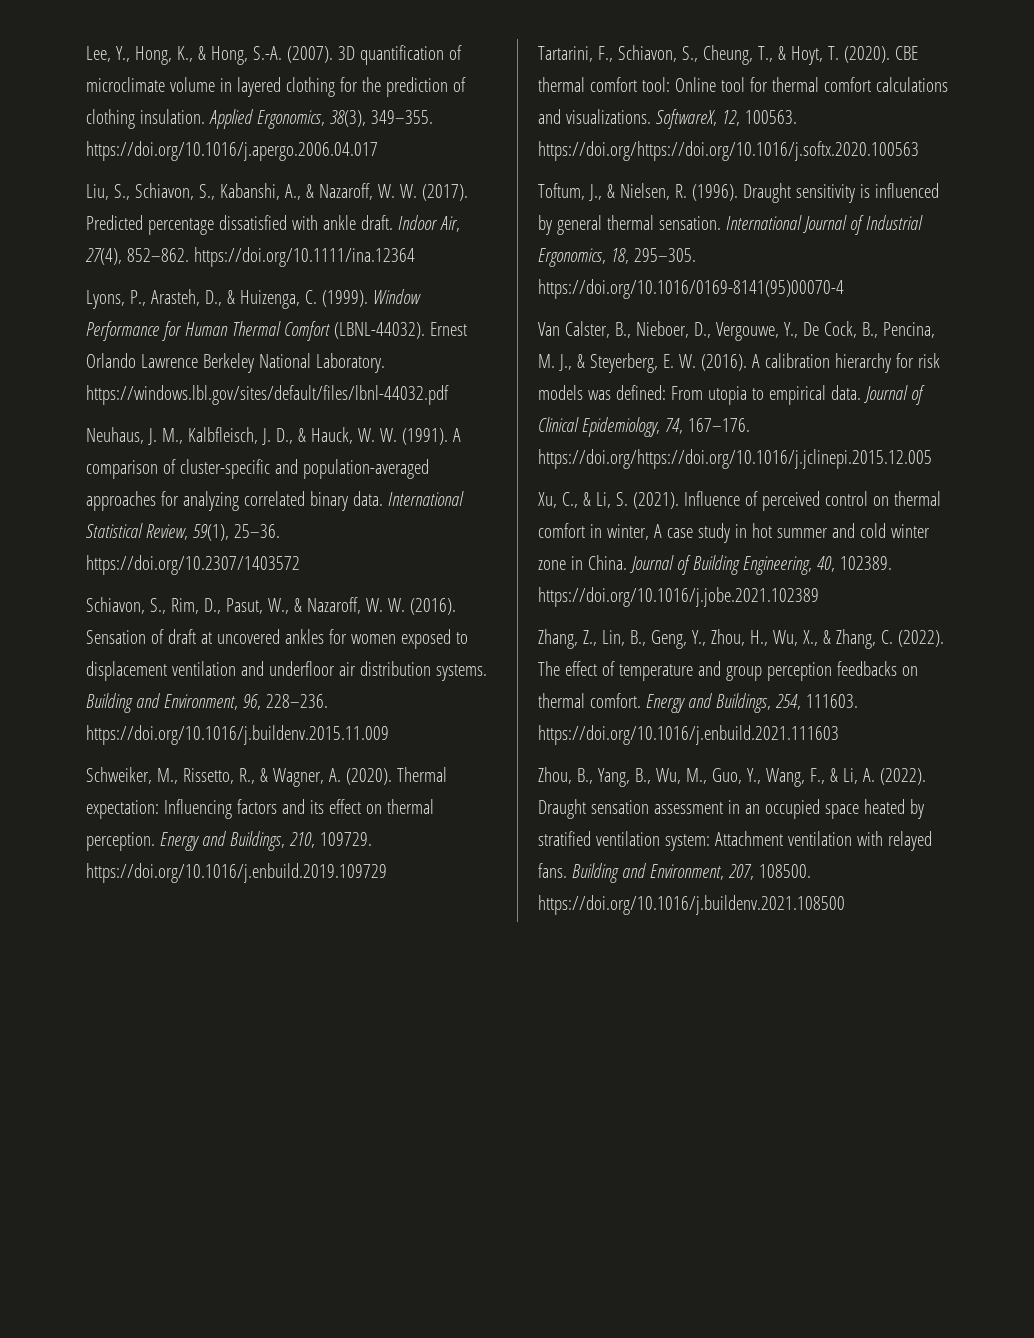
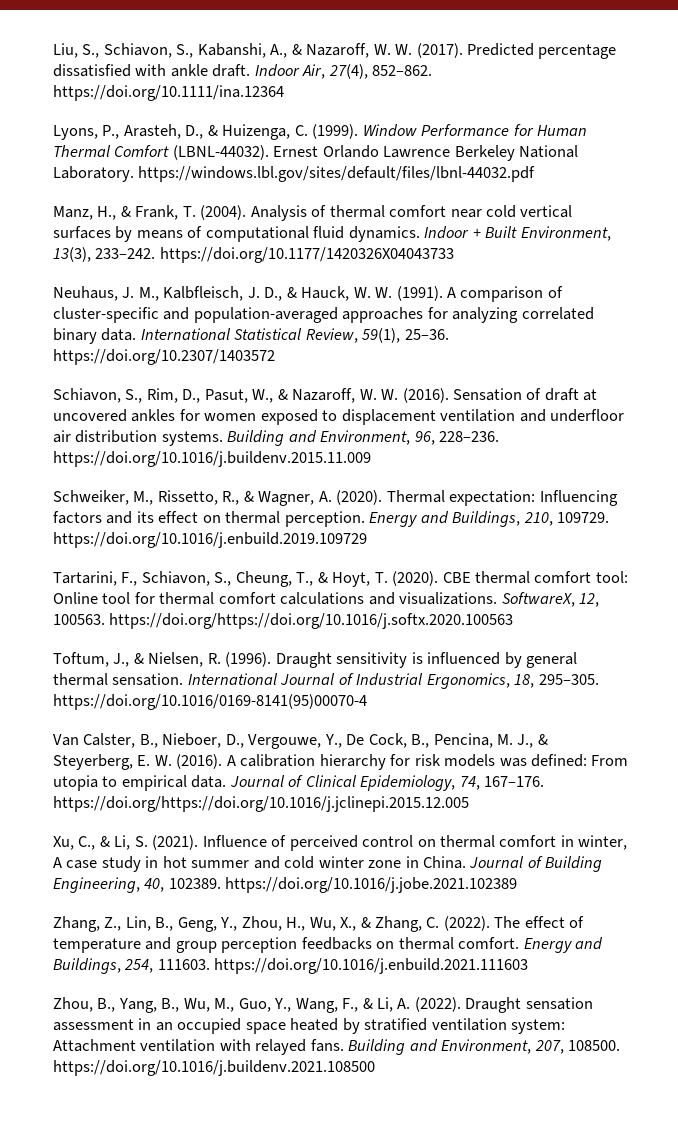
- Lee, Y., Hong, K., & Hong, S.-A. (2007). 3D quantification of microclimate volume in layered clothing for the prediction of clothing insulation. Applied Ergonomics, 38(3), 349–355. https://doi.org/10.1016/j.apergo.2006.04.017
+ Manz, H., & Frank, T. (2004). Analysis of thermal comfort near cold vertical surfaces by means of computational fluid dynamics. Indoor + Built Environment, 13(3), 233–242. https://doi.org/10.1177/1420326X04043733

